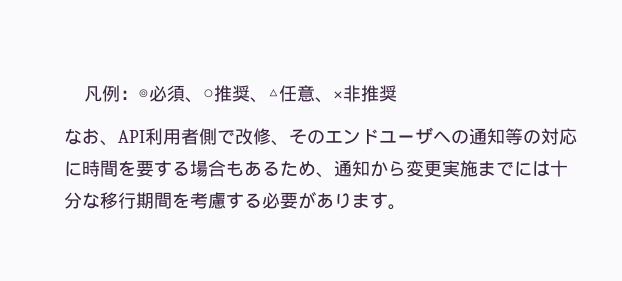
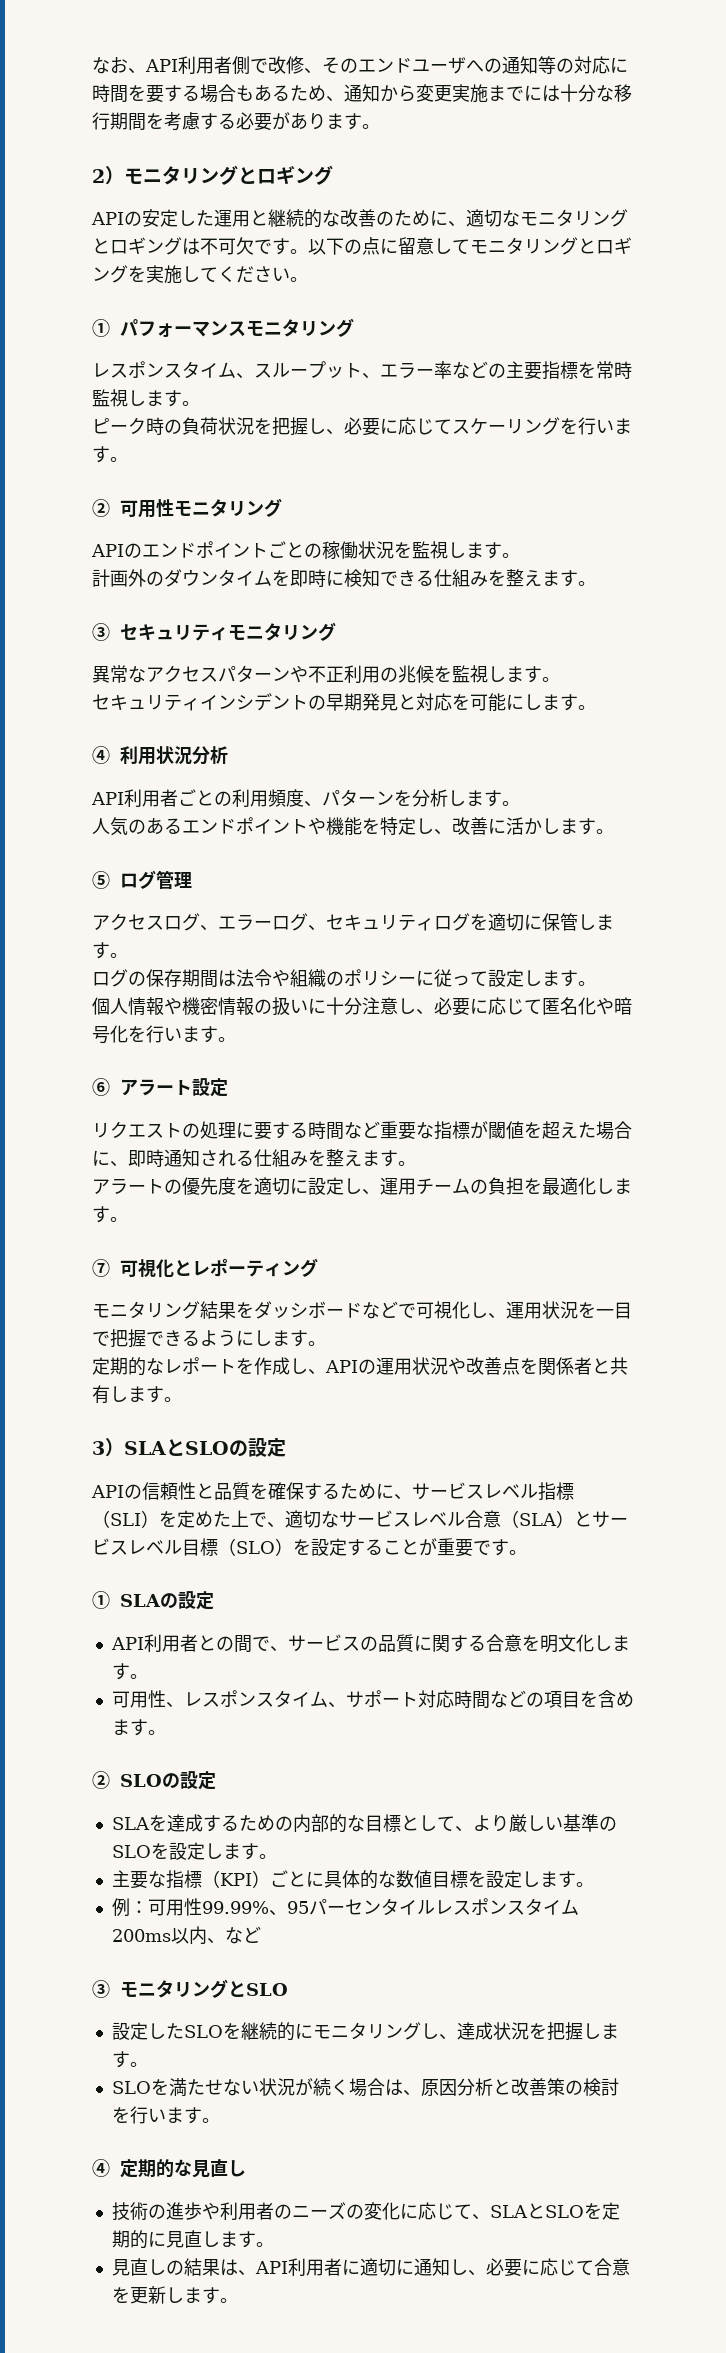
- 凡例：◎必須、○推奨、△任意、×非推奨
+ 2）モニタリングとロギング
+ APIの安定した運用と継続的な改善のために、適切なモニタリングとロギングは不可欠です。以下の点に留意してモニタリングとロギングを実施してください。
+ ①パフォーマンスモニタリング
+ レスポンスタイム、スループット、エラー率などの主要指標を常時監視します。
+ ピーク時の負荷状況を把握し、必要に応じてスケーリングを行います。
+ ②可用性モニタリング
+ APIのエンドポイントごとの稼働状況を監視します。
+ 計画外のダウンタイムを即時に検知できる仕組みを整えます。
+ ③セキュリティモニタリング
+ 異常なアクセスパターンや不正利用の兆候を監視します。
+ セキュリティインシデントの早期発見と対応を可能にします。
+ ④利用状況分析
+ API利用者ごとの利用頻度、パターンを分析します。
+ 人気のあるエンドポイントや機能を特定し、改善に活かします。
+ ⑤ログ管理
+ アクセスログ、エラーログ、セキュリティログを適切に保管します。
+ ログの保存期間は法令や組織のポリシーに従って設定します。
+ 個人情報や機密情報の扱いに十分注意し、必要に応じて匿名化や暗号化を行います。
+ ⑥アラート設定
+ リクエストの処理に要する時間など重要な指標が閾値を超えた場合に、即時通知される仕組みを整えます。
+ アラートの優先度を適切に設定し、運用チームの負担を最適化します。
+ ⑦可視化とレポーティング
+ モニタリング結果をダッシボードなどで可視化し、運用状況を一目で把握できるようにします。
+ 定期的なレポートを作成し、APIの運用状況や改善点を関係者と共有します。
+ 3）SLAとSLOの設定
+ APIの信頼性と品質を確保するために、サービスレベル指標（SLI）を定めた上で、適切なサービスレベル合意（SLA）とサービスレベル目標（SLO）を設定することが重要です。
+ ① SLAの設定
+ API利用者との間で、サービスの品質に関する合意を明文化します。
+ 可用性、レスポンスタイム、サポート対応時間などの項目を含めます。
+ ② SLOの設定
+ SLAを達成するための内部的な目標として、より厳しい基準のSLOを設定します。
+ 主要な指標（KPI）ごとに具体的な数値目標を設定します。
+ 例：可用性99.99%、95パーセンタイルレスポンスタイム200ms以内、など
+ ③モニタリングとSLO
+ 設定したSLOを継続的にモニタリングし、達成状況を把握します。
+ SLOを満たせない状況が続く場合は、原因分析と改善策の検討を行います。
+ ④定期的な見直し
+ 技術の進歩や利用者のニーズの変化に応じて、SLAとSLOを定期的に見直します。
+ 見直しの結果は、API利用者に適切に通知し、必要に応じて合意を更新します。

